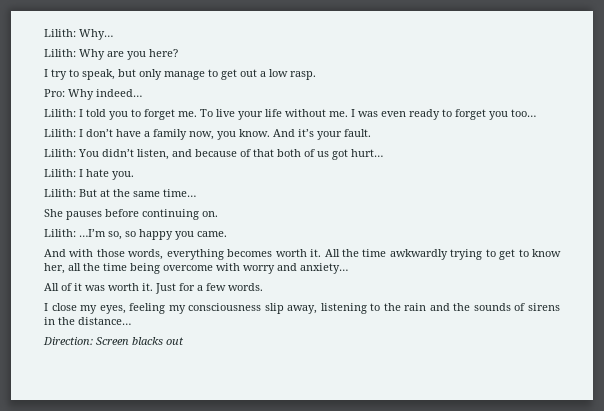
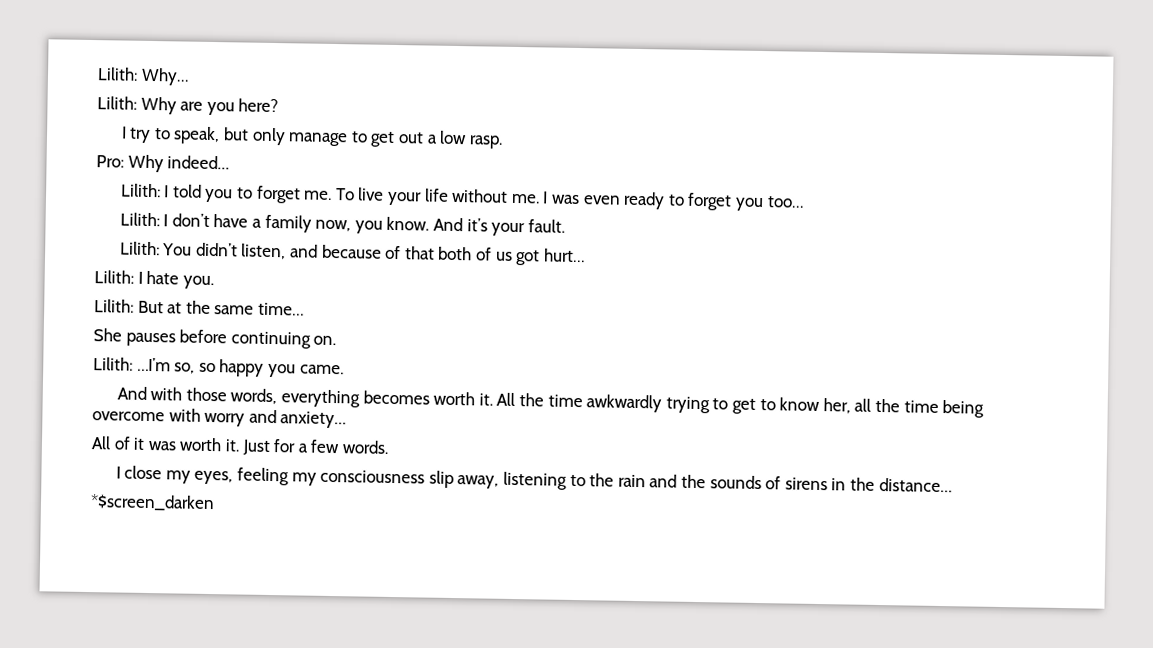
- Direction: Screen blacks out
+ *$screen_darken

